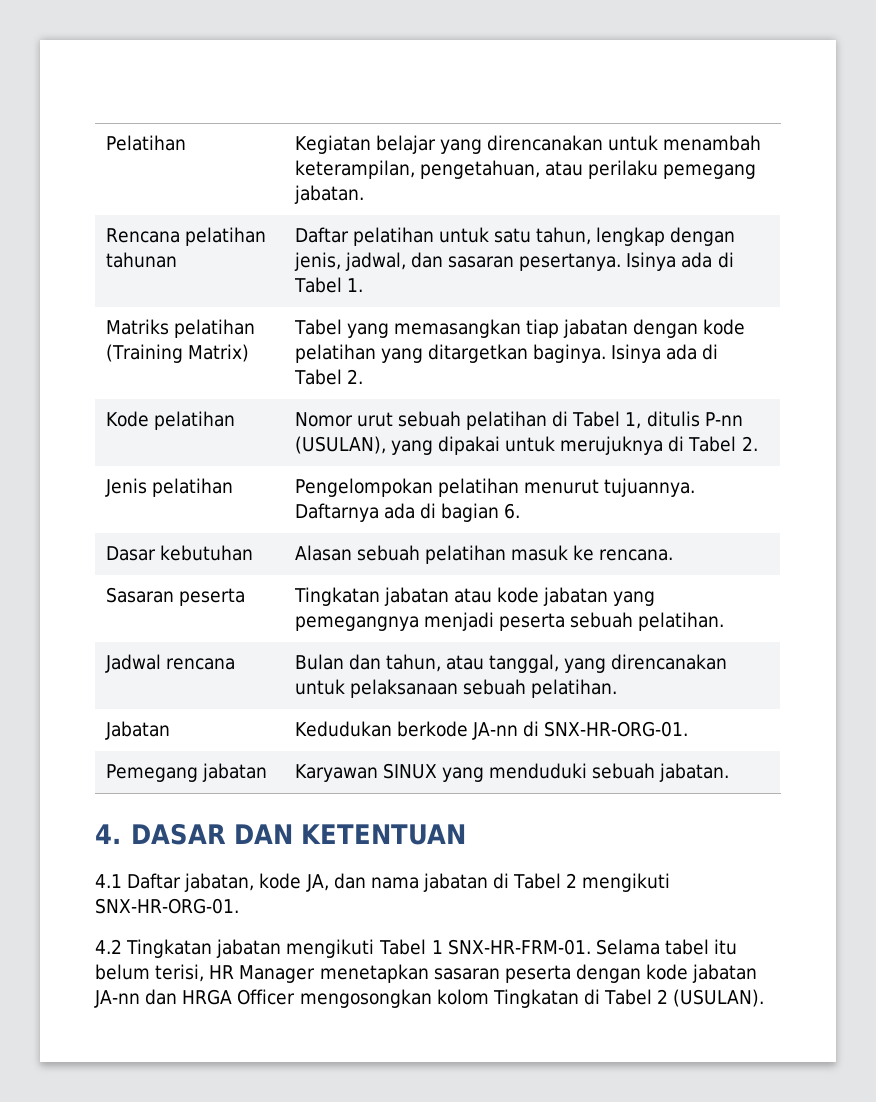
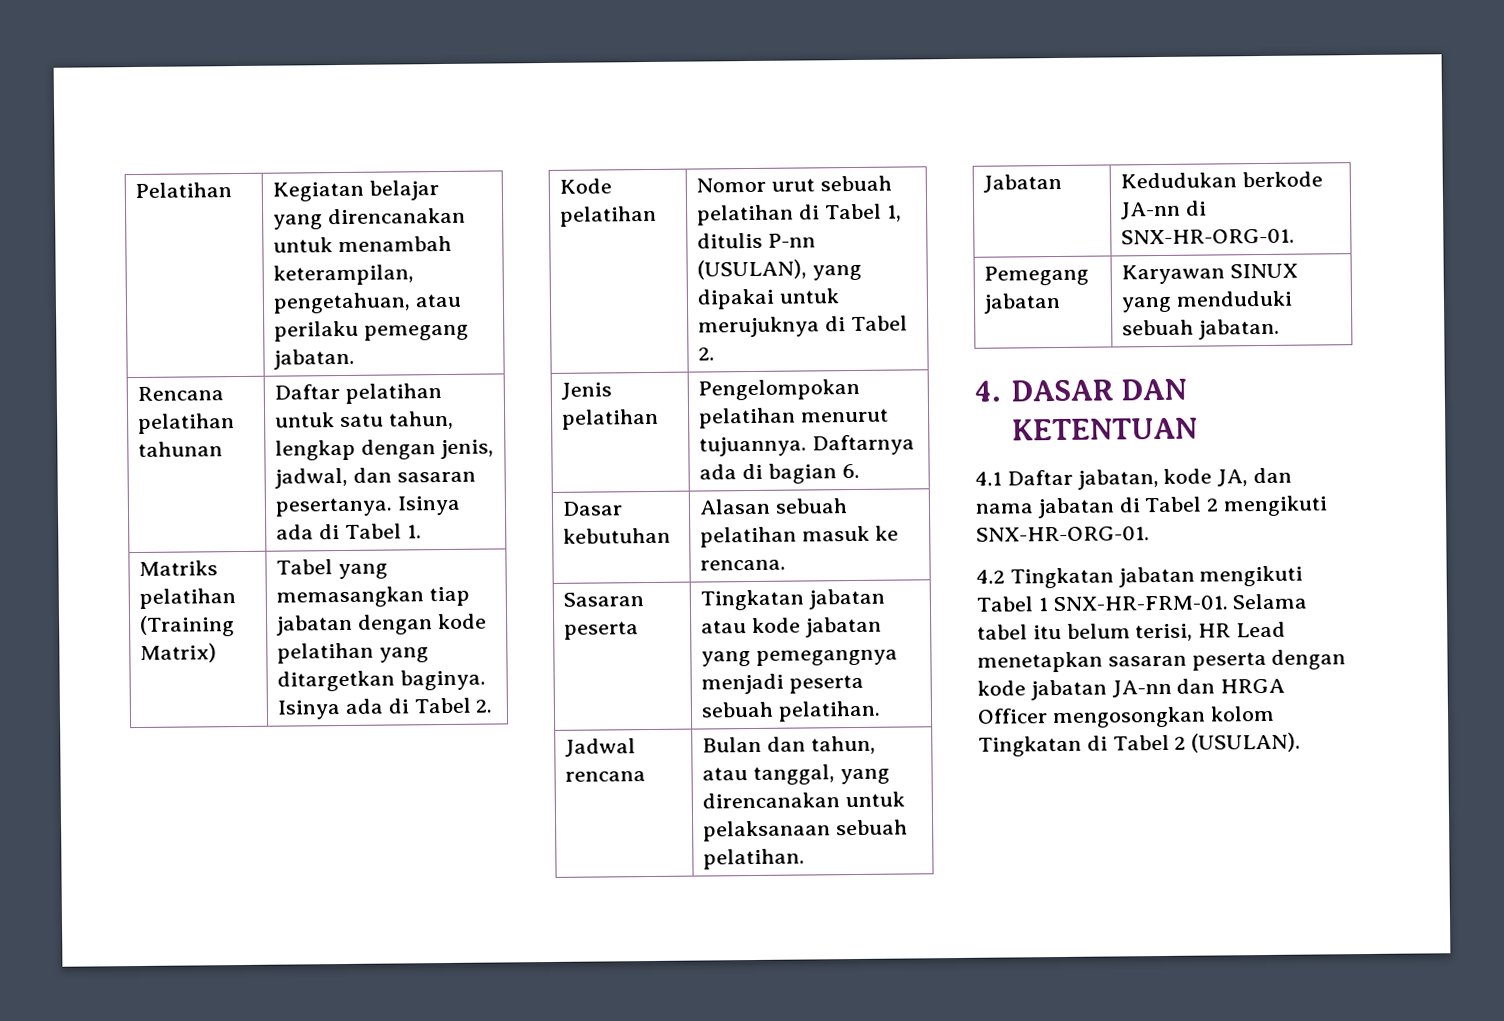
- Selama tabel itu belum terisi, HR Manager menetapkan sasaran peserta dengan kode jabatan JA-nn dan HRGA Officer mengosongkan kolom Tingkatan di Tabel 2 (USULAN).
+ Selama tabel itu belum terisi, HR Lead menetapkan sasaran peserta dengan kode jabatan JA-nn dan HRGA Officer mengosongkan kolom Tingkatan di Tabel 2 (USULAN).

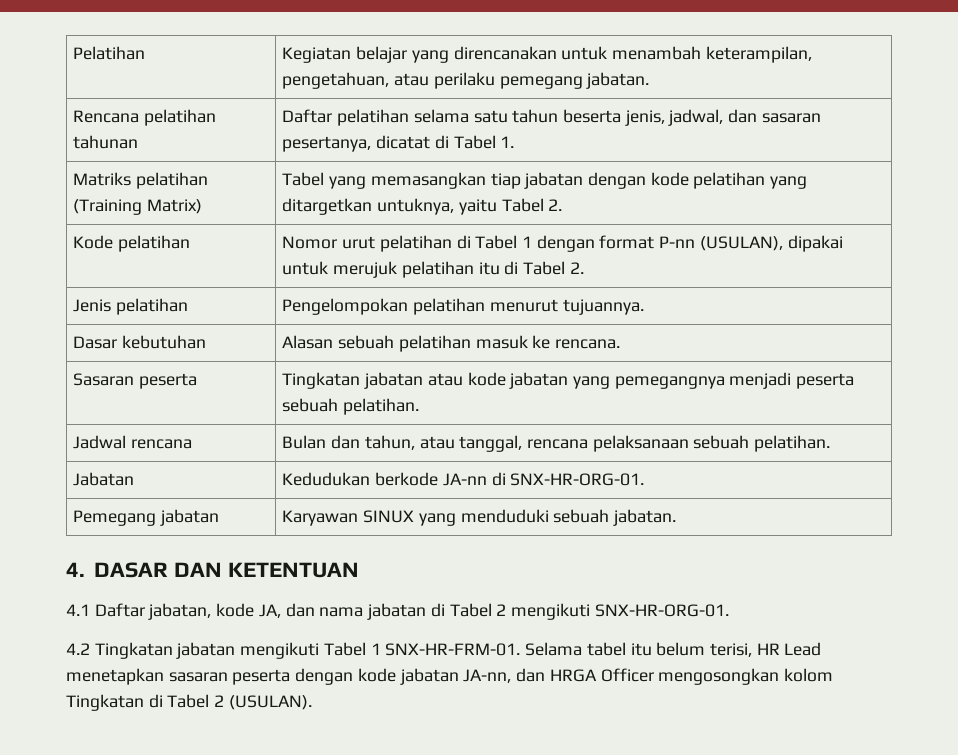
- Rencana pelatihan tahunan | Daftar pelatihan untuk satu tahun, lengkap dengan jenis, jadwal, dan sasaran pesertanya. Isinya ada di Tabel 1.
+ Rencana pelatihan tahunan | Daftar pelatihan selama satu tahun beserta jenis, jadwal, dan sasaran pesertanya, dicatat di Tabel 1.
- Matriks pelatihan (Training Matrix) | Tabel yang memasangkan tiap jabatan dengan kode pelatihan yang ditargetkan baginya. Isinya ada di Tabel 2.
+ Matriks pelatihan (Training Matrix) | Tabel yang memasangkan tiap jabatan dengan kode pelatihan yang ditargetkan untuknya, yaitu Tabel 2.
- Kode pelatihan | Nomor urut sebuah pelatihan di Tabel 1, ditulis P-nn (USULAN), yang dipakai untuk merujuknya di Tabel 2.
+ Kode pelatihan | Nomor urut pelatihan di Tabel 1 dengan format P-nn (USULAN), dipakai untuk merujuk pelatihan itu di Tabel 2.
- Jenis pelatihan | Pengelompokan pelatihan menurut tujuannya. Daftarnya ada di bagian 6.
+ Jenis pelatihan | Pengelompokan pelatihan menurut tujuannya.
- Jadwal rencana | Bulan dan tahun, atau tanggal, yang direncanakan untuk pelaksanaan sebuah pelatihan.
+ Jadwal rencana | Bulan dan tahun, atau tanggal, rencana pelaksanaan sebuah pelatihan.
- Selama tabel itu belum terisi, HR Lead menetapkan sasaran peserta dengan kode jabatan JA-nn dan HRGA Officer mengosongkan kolom Tingkatan di Tabel 2 (USULAN).
+ Selama tabel itu belum terisi, HR Lead menetapkan sasaran peserta dengan kode jabatan JA-nn, dan HRGA Officer mengosongkan kolom Tingkatan di Tabel 2 (USULAN).

